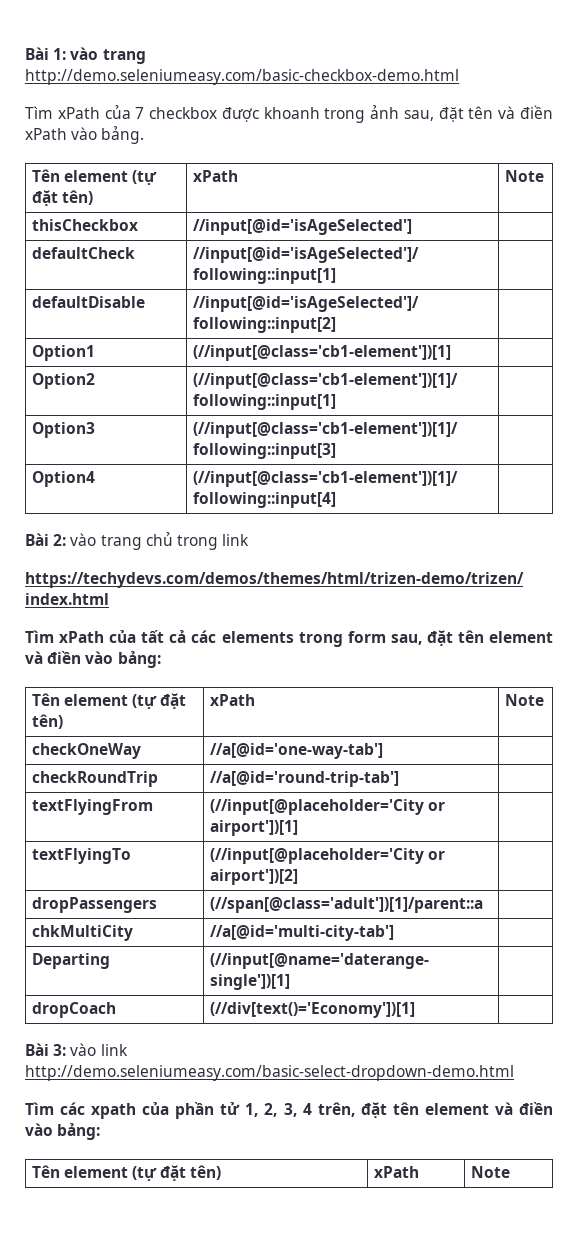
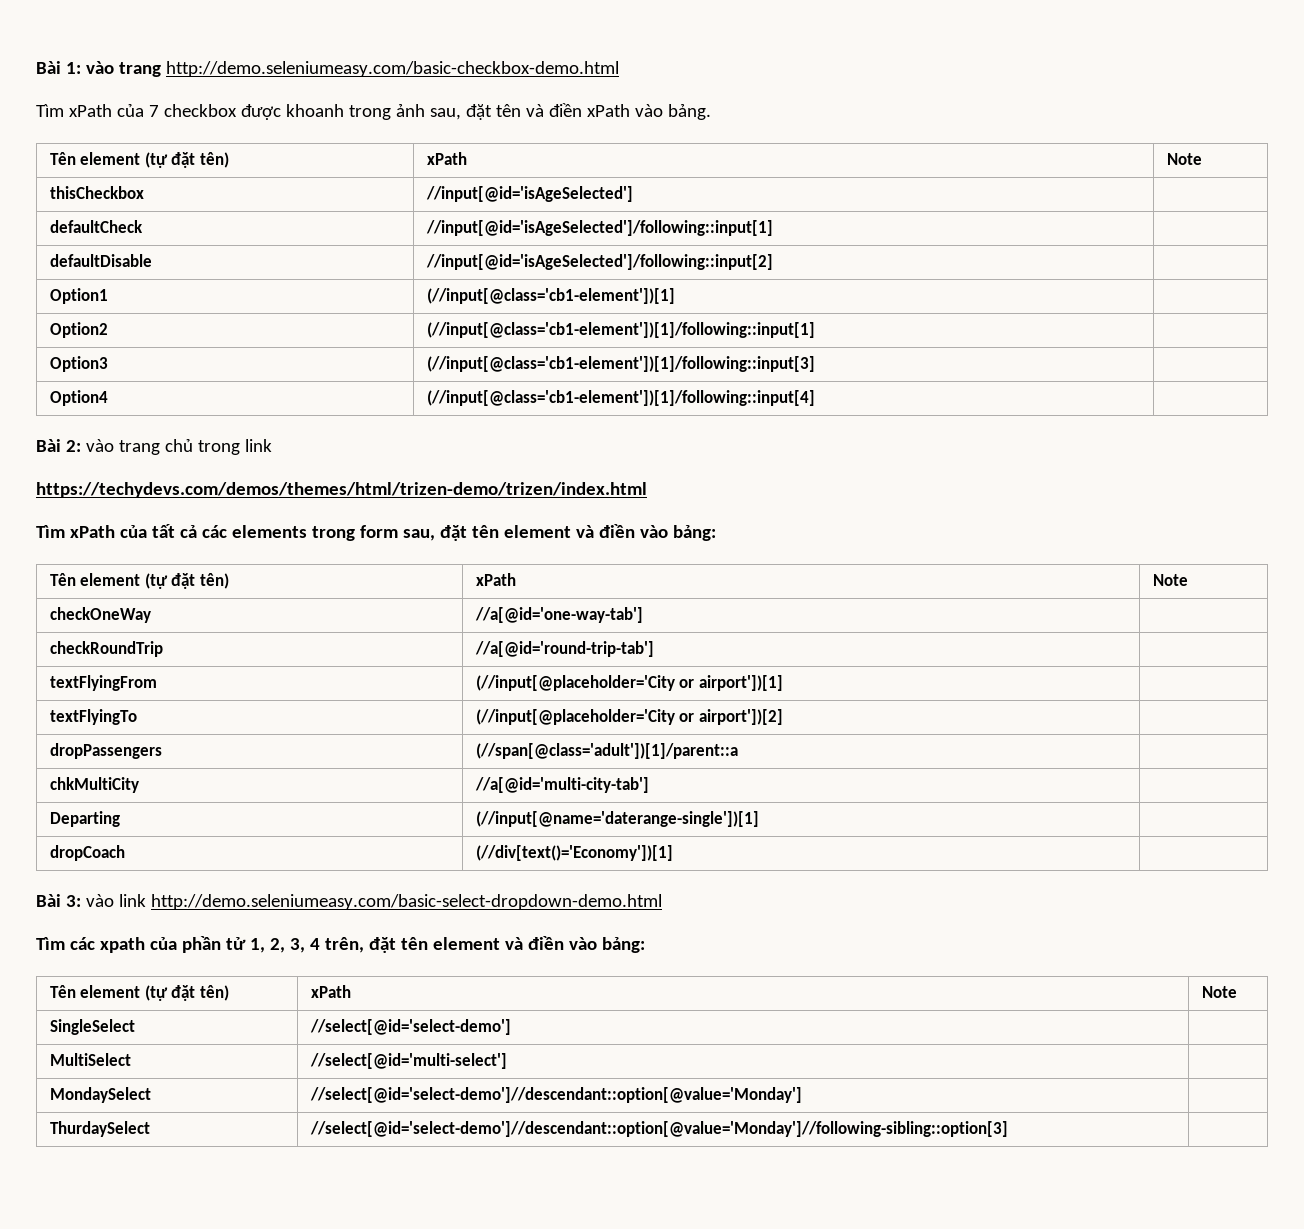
+ SingleSelect | //select[@id='select-demo'] |
+ MultiSelect | //select[@id='multi-select'] |
+ MondaySelect | //select[@id='select-demo']//descendant::option[@value='Monday'] |
+ ThurdaySelect | //select[@id='select-demo']//descendant::option[@value='Monday']//following-sibling::option[3] |

